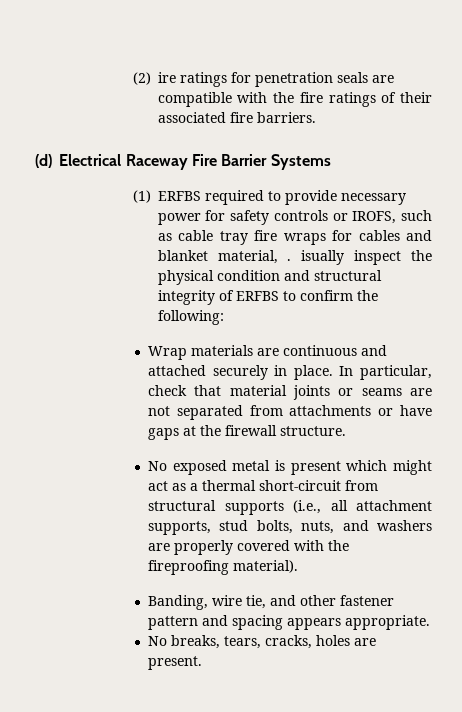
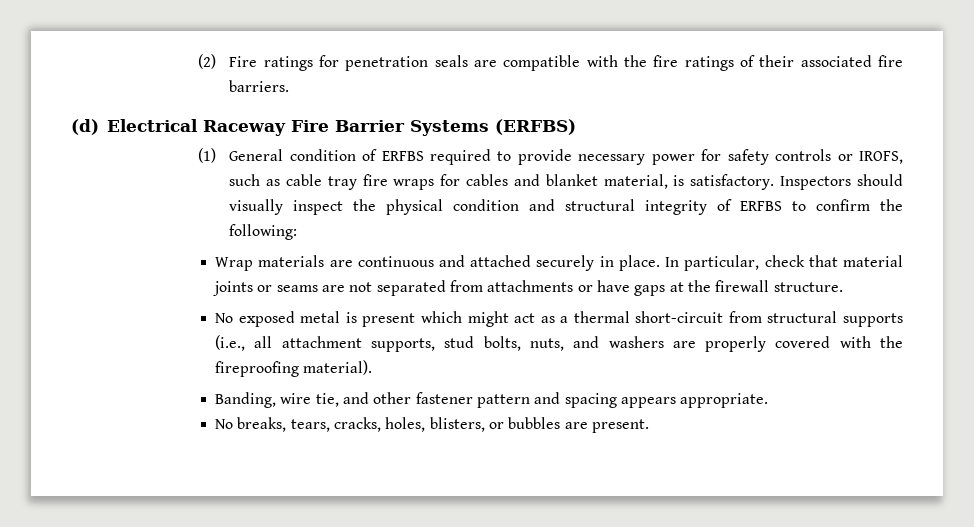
- (2) ire ratings for penetration seals are compatible with the fire ratings of their associated fire barriers.
+ (2) Fire ratings for penetration seals are compatible with the fire ratings of their associated fire barriers.
- (d) Electrical Raceway Fire Barrier Systems
+ (d) Electrical Raceway Fire Barrier Systems (ERFBS)
- (1) ERFBS required to provide necessary power for safety controls or IROFS, such as cable tray fire wraps for cables and blanket material, . isually inspect the physical condition and structural integrity of ERFBS to confirm the following:
+ (1) General condition of ERFBS required to provide necessary power for safety controls or IROFS, such as cable tray fire wraps for cables and blanket material, is satisfactory. Inspectors should visually inspect the physical condition and structural integrity of ERFBS to confirm the following:
- No breaks, tears, cracks, holes are present.
+ No breaks, tears, cracks, holes, blisters, or bubbles are present.

